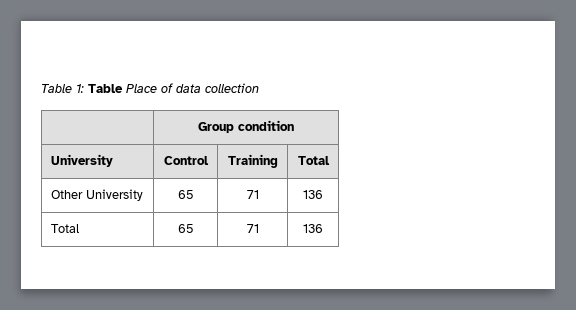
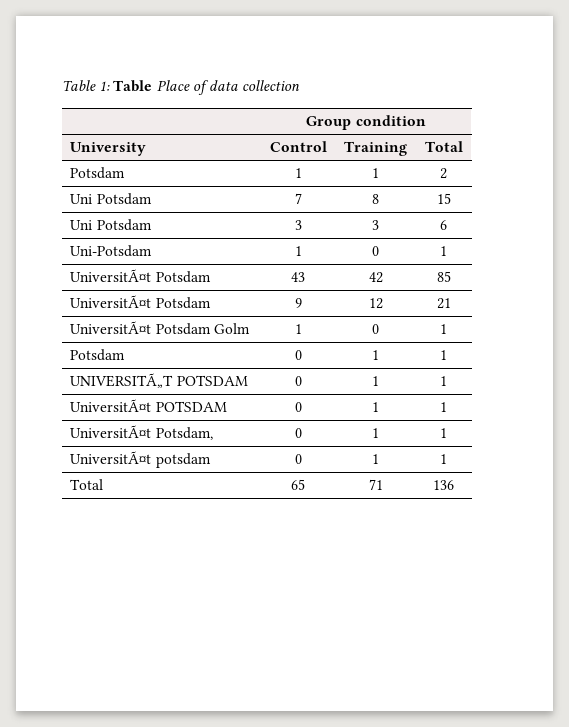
- Other University | 65 | 71 | 136
+ Potsdam | 1 | 1 | 2
+ Uni Potsdam | 7 | 8 | 15
+ Uni Potsdam | 3 | 3 | 6
+ Uni-Potsdam | 1 | 0 | 1
+ UniversitÃ¤t Potsdam | 43 | 42 | 85
+ UniversitÃ¤t Potsdam | 9 | 12 | 21
+ UniversitÃ¤t Potsdam Golm | 1 | 0 | 1
+ Potsdam | 0 | 1 | 1
+ UNIVERSITÃ„T POTSDAM | 0 | 1 | 1
+ UniversitÃ¤t POTSDAM | 0 | 1 | 1
+ UniversitÃ¤t Potsdam, | 0 | 1 | 1
+ UniversitÃ¤t potsdam | 0 | 1 | 1

